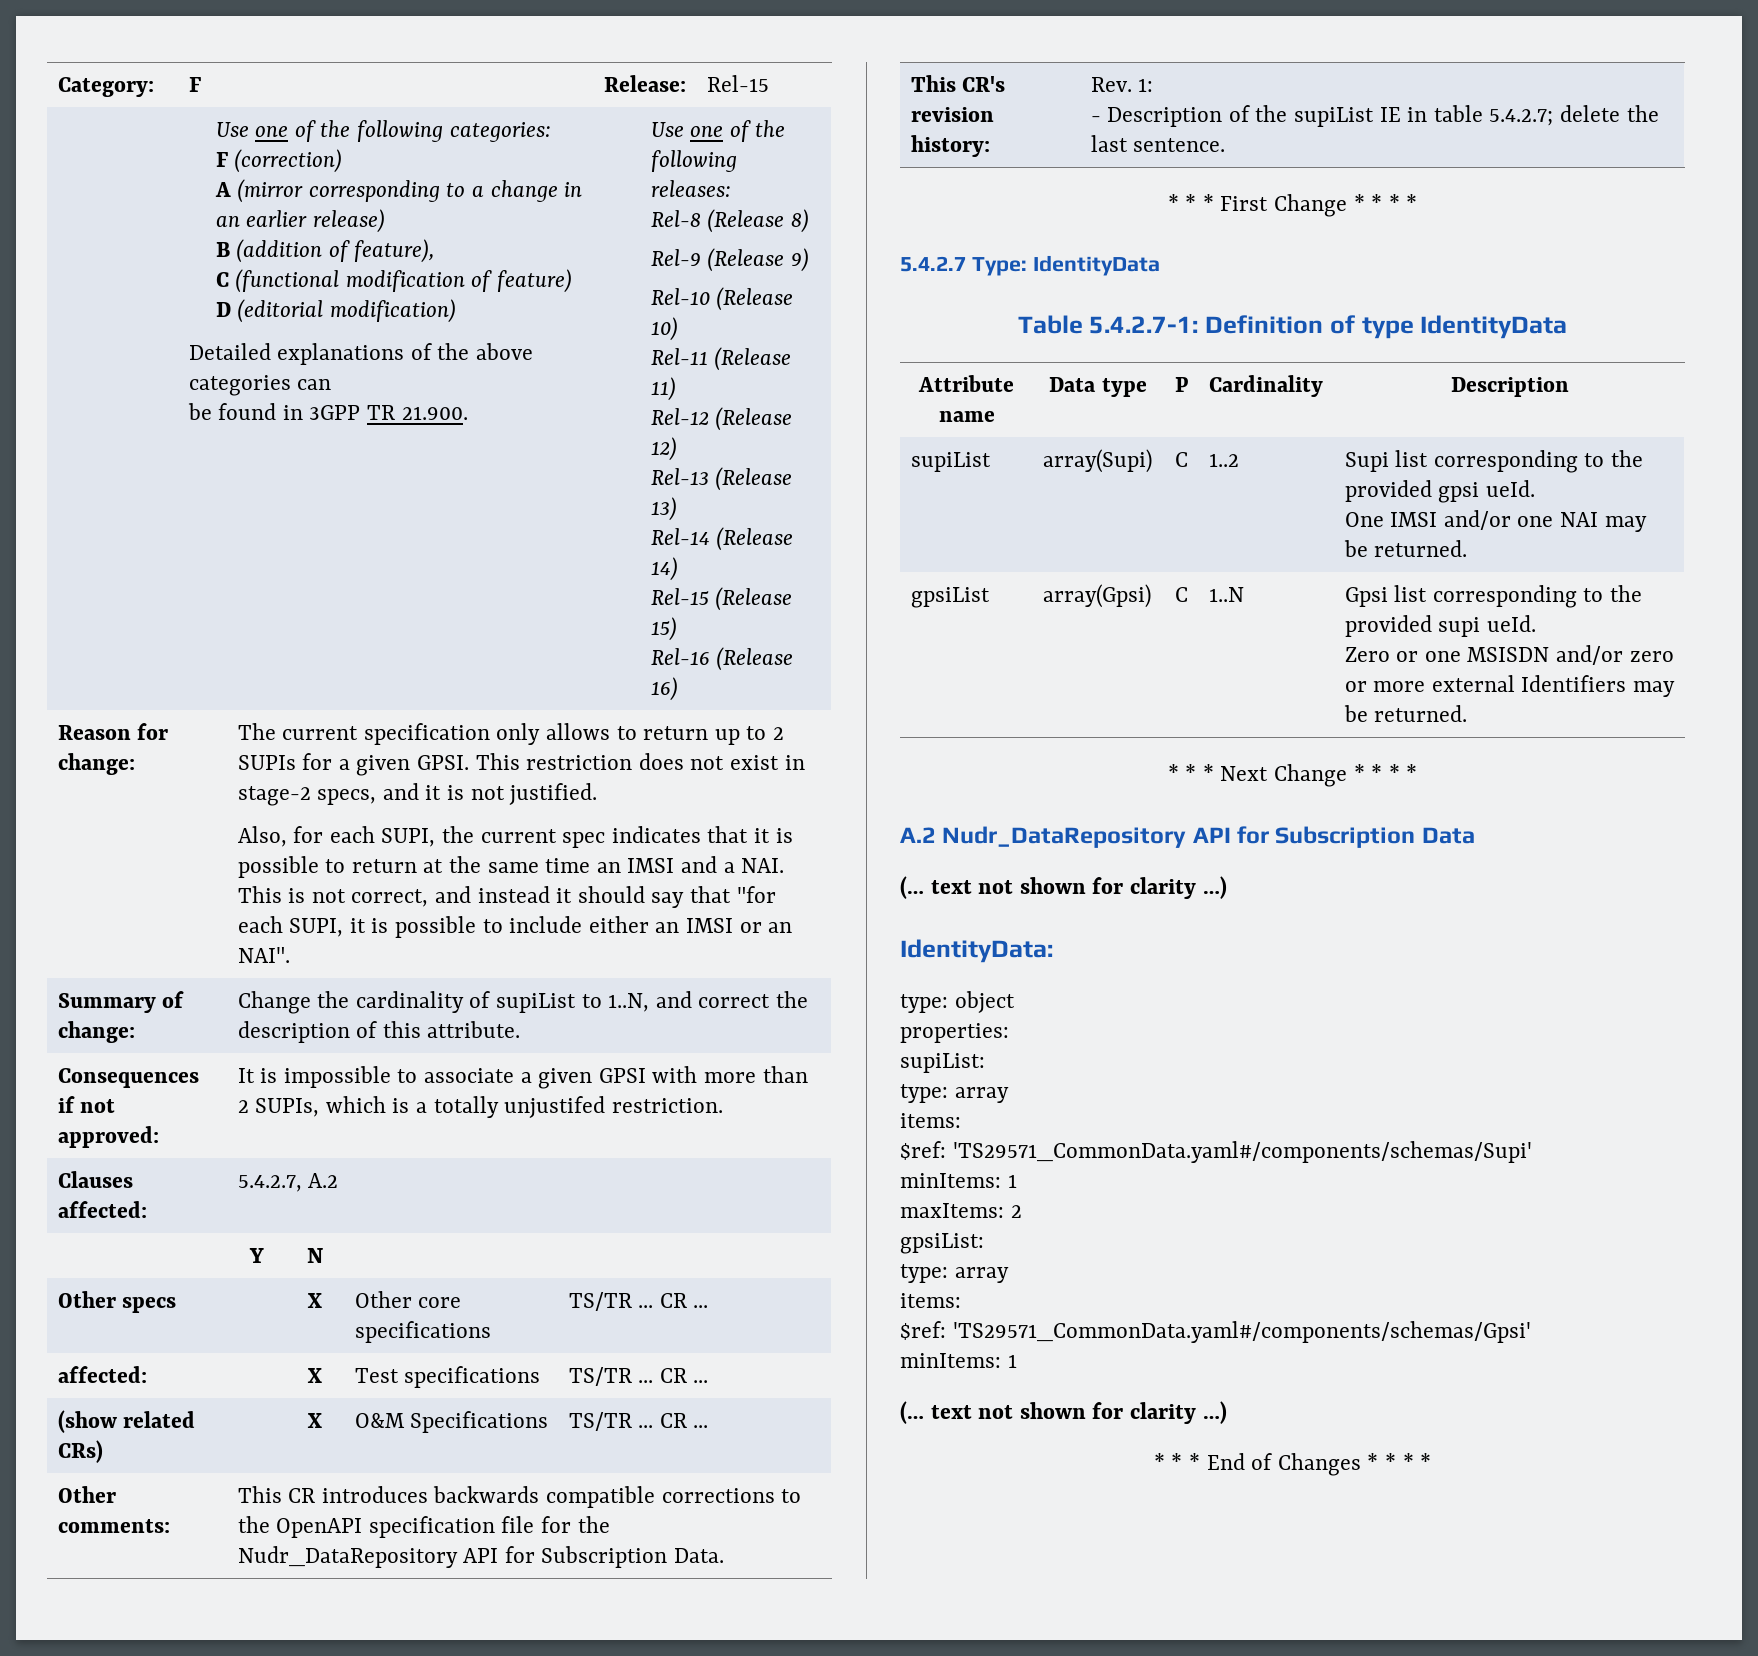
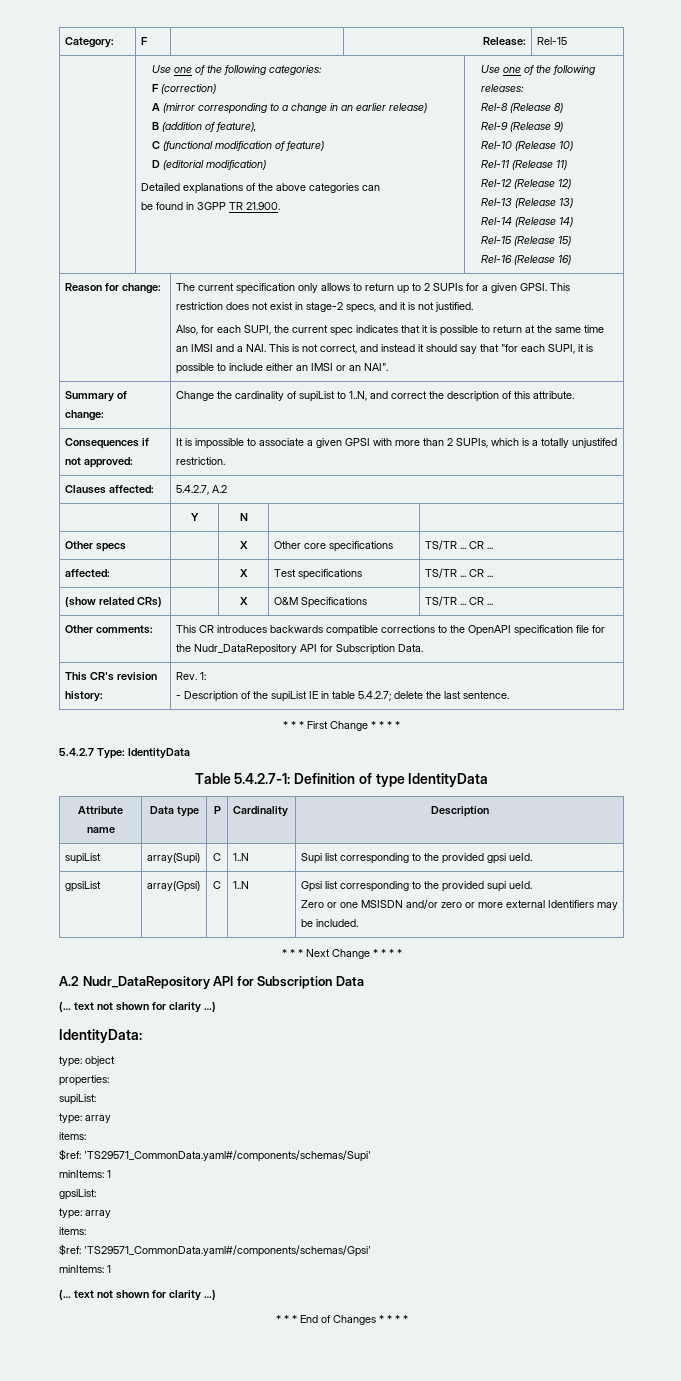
- supiList | array(Supi) | C | 1..2 | Supi list corresponding to the provided gpsi ueId.
- One IMSI and/or one NAI may be returned.
+ supiList | array(Supi) | C | 1..N | Supi list corresponding to the provided gpsi ueId.
  gpsiList | array(Gpsi) | C | 1..N | Gpsi list corresponding to the provided supi ueId.
- Zero or one MSISDN and/or zero or more external Identifiers may be returned.
+ Zero or one MSISDN and/or zero or more external Identifiers may be included.
- maxItems: 2

